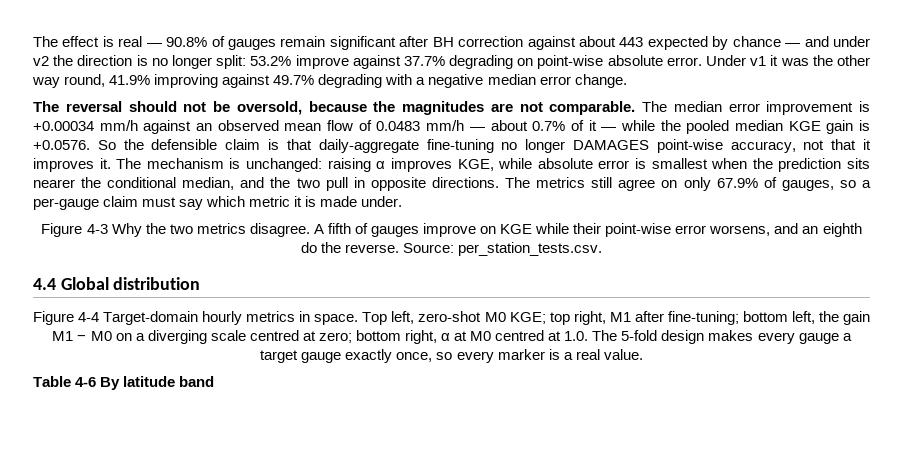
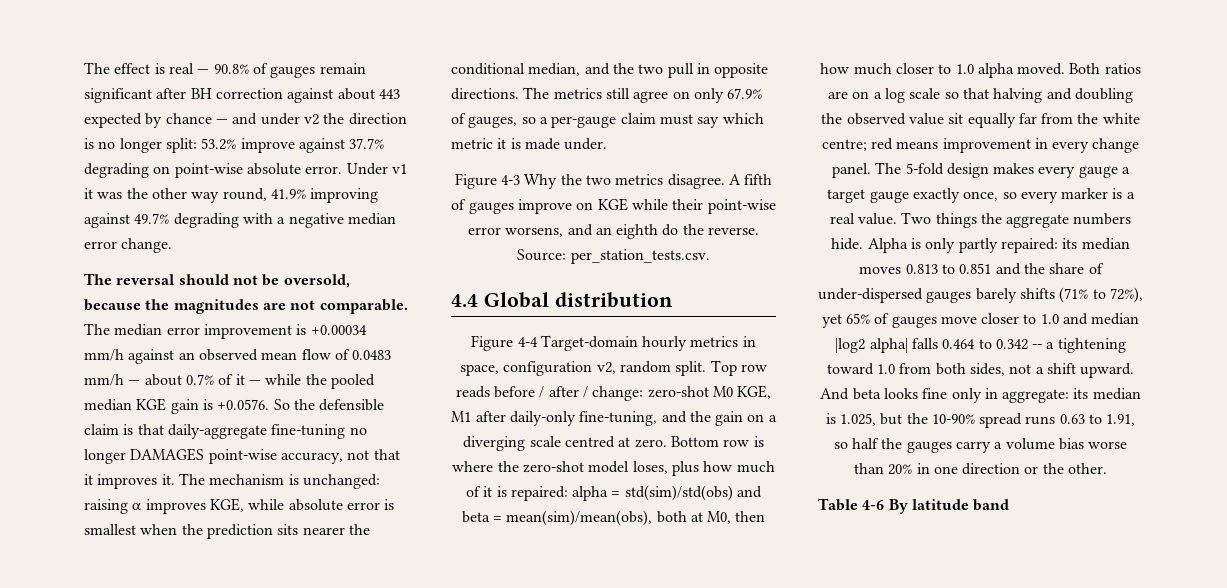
- Figure 4-4 Target-domain hourly metrics in space. Top left, zero-shot M0 KGE; top right, M1 after fine-tuning; bottom left, the gain M1 − M0 on a diverging scale centred at zero; bottom right, α at M0 centred at 1.0. The 5-fold design makes every gauge a target gauge exactly once, so every marker is a real value.
+ Figure 4-4 Target-domain hourly metrics in space, configuration v2, random split. Top row reads before / after / change: zero-shot M0 KGE, M1 after daily-only fine-tuning, and the gain on a diverging scale centred at zero. Bottom row is where the zero-shot model loses, plus how much of it is repaired: alpha = std(sim)/std(obs) and beta = mean(sim)/mean(obs), both at M0, then how much closer to 1.0 alpha moved. Both ratios are on a log scale so that halving and doubling the observed value sit equally far from the white centre; red means improvement in every change panel. The 5-fold design makes every gauge a target gauge exactly once, so every marker is a real value. Two things the aggregate numbers hide. Alpha is only partly repaired: its median moves 0.813 to 0.851 and the share of under-dispersed gauges barely shifts (71% to 72%), yet 65% of gauges move closer to 1.0 and median |log2 alpha| falls 0.464 to 0.342 -- a tightening toward 1.0 from both sides, not a shift upward. And beta looks fine only in aggregate: its median is 1.025, but the 10-90% spread runs 0.63 to 1.91, so half the gauges carry a volume bias worse than 20% in one direction or the other.

